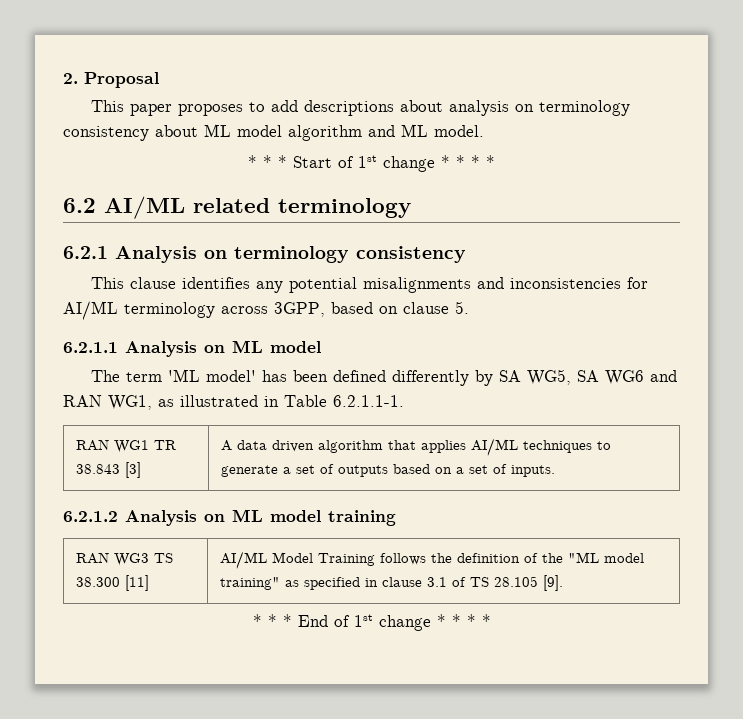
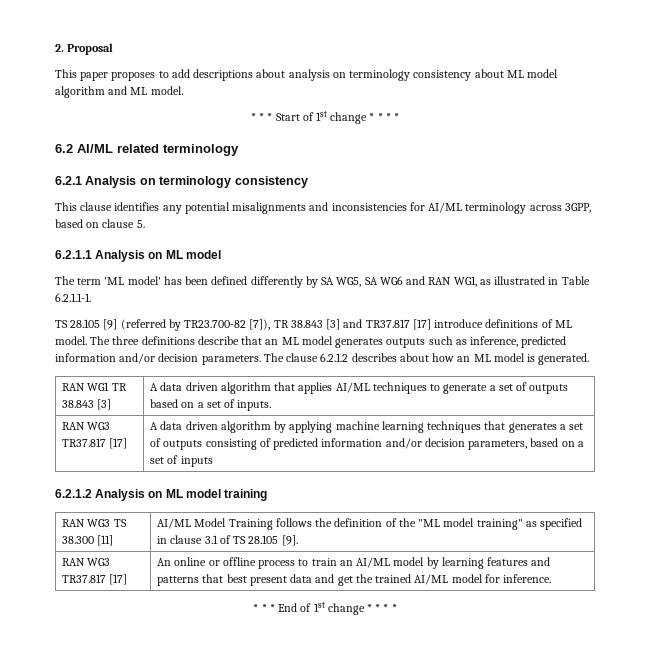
+ TS 28.105 [9] (referred by TR23.700-82 [7]), TR 38.843 [3] and TR37.817 [17] introduce definitions of ML model. The three definitions describe that an ML model generates outputs such as inference, predicted information and/or decision parameters. The clause 6.2.1.2 describes about how an ML model is generated.
+ RAN WG3 TR37.817 [17] | A data driven algorithm by applying machine learning techniques that generates a set of outputs consisting of predicted information and/or decision parameters, based on a set of inputs
+ RAN WG3 TR37.817 [17] | An online or offline process to train an AI/ML model by learning features and patterns that best present data and get the trained AI/ML model for inference.

